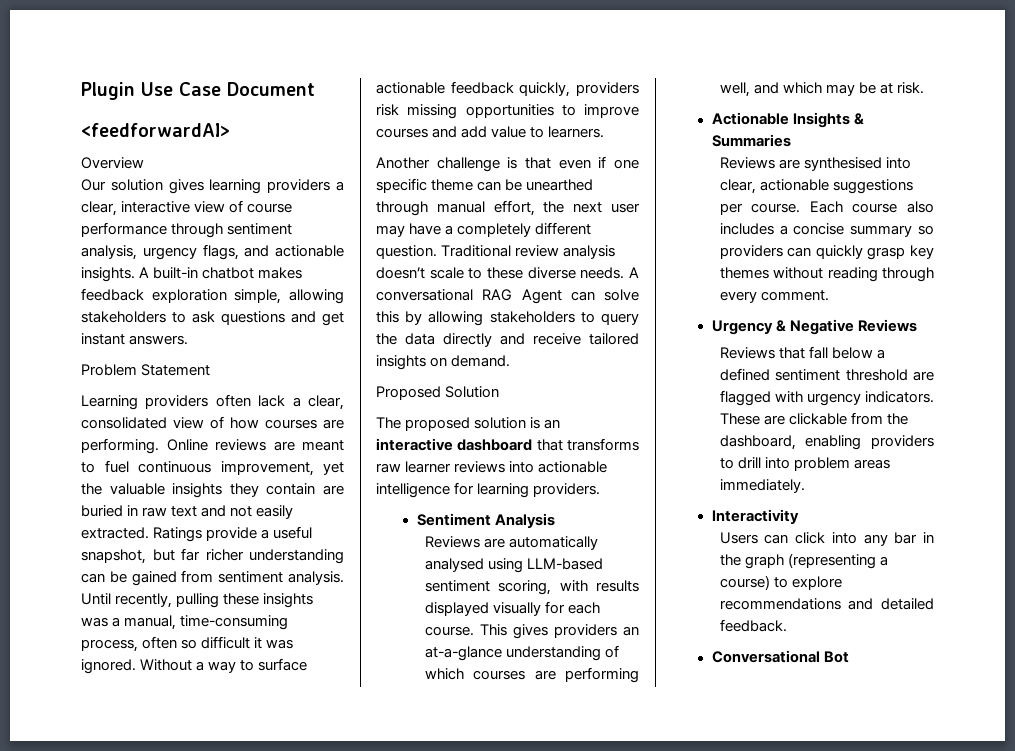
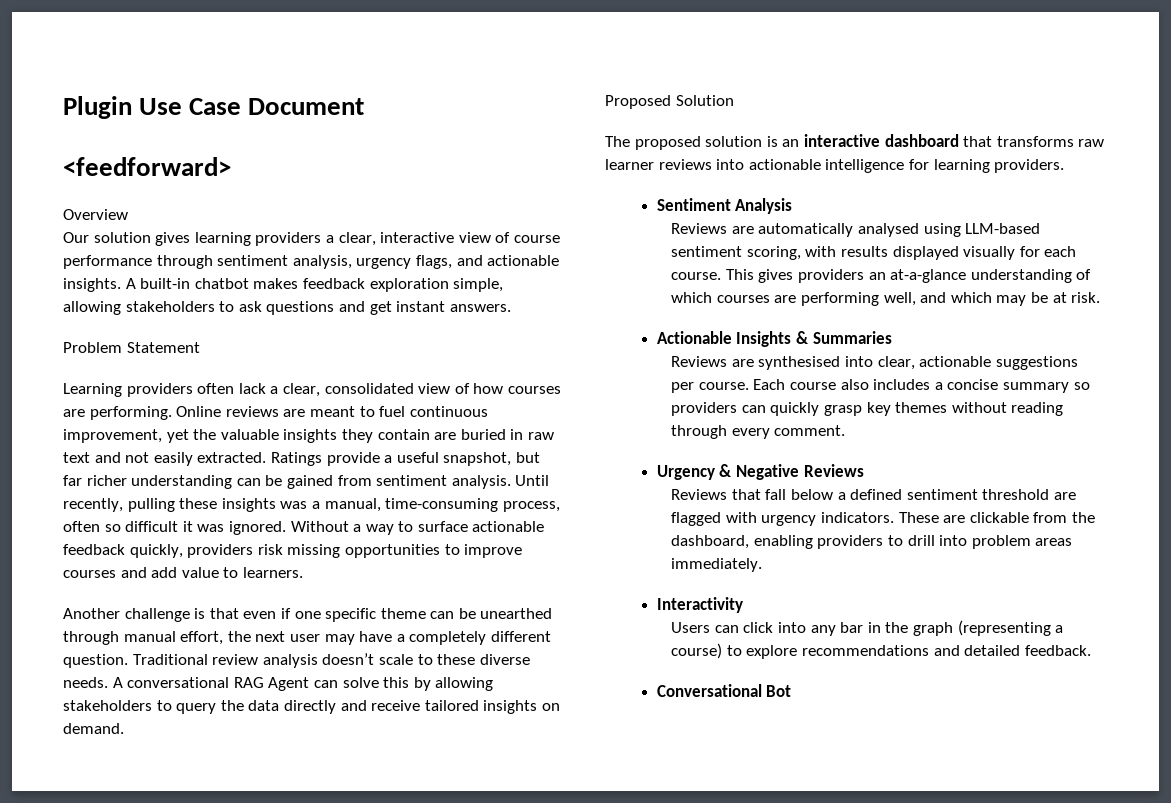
- <feedforwardAI>
+ <feedforward>

